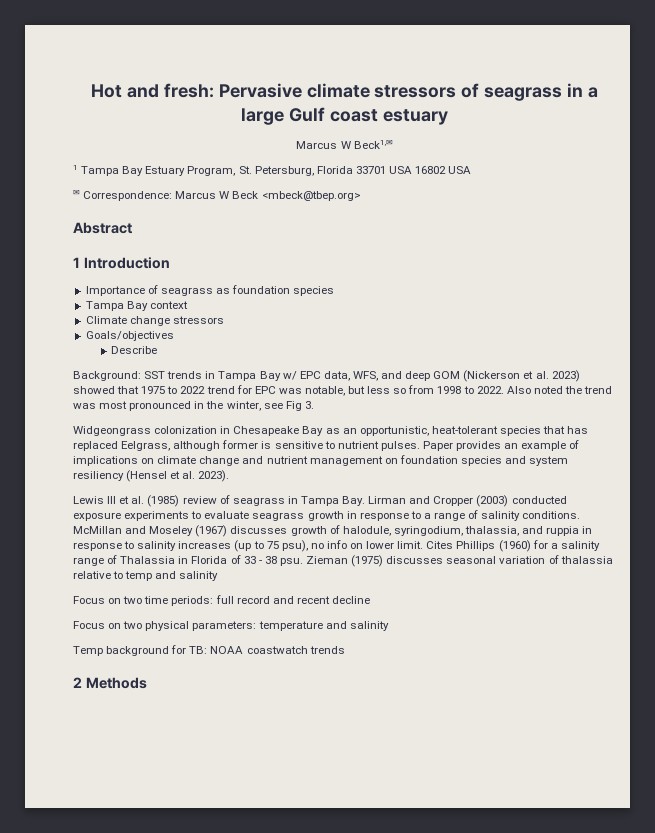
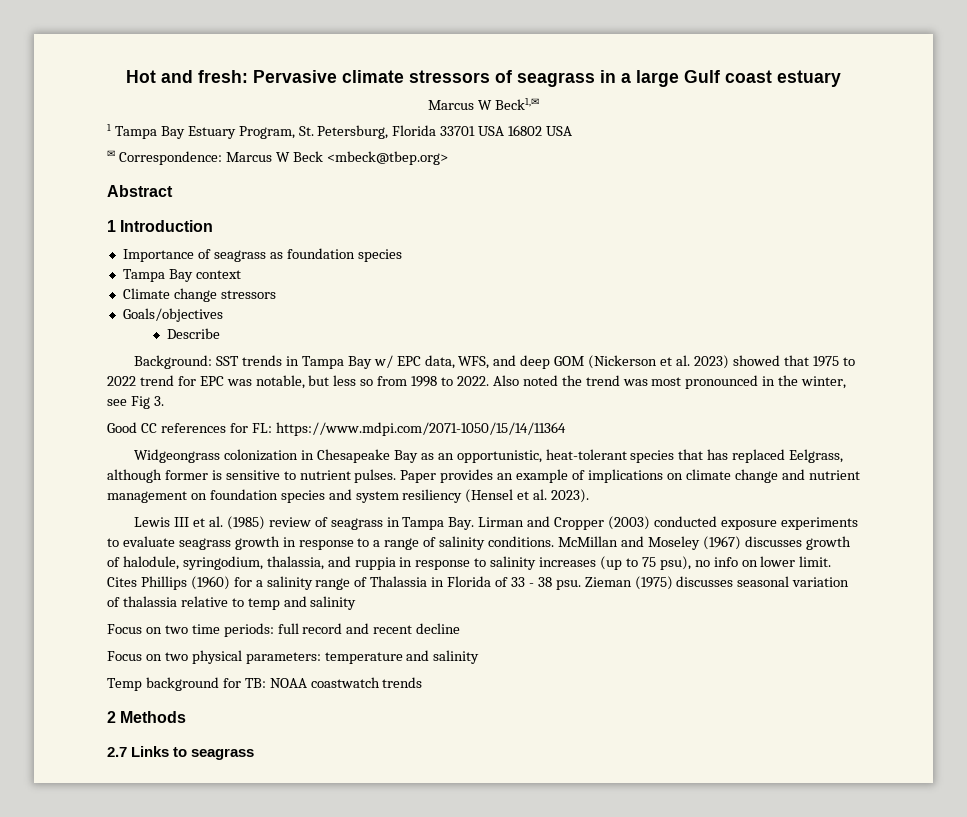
+ Good CC references for FL: https://www.mdpi.com/2071-1050/15/14/11364
+ 2.7 Links to seagrass

